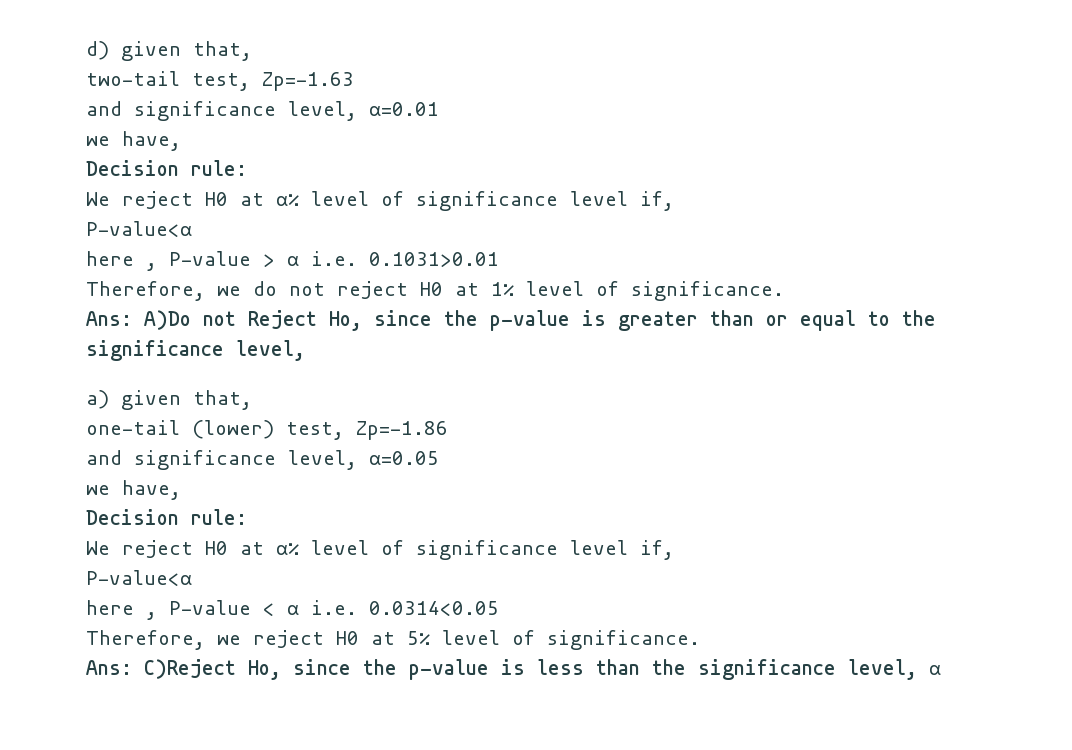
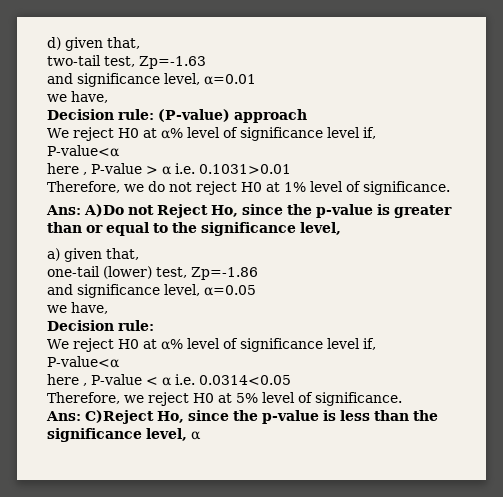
  and significance level, α=0.01
  we have,
- Decision rule:
+ Decision rule: (P-value) approach

